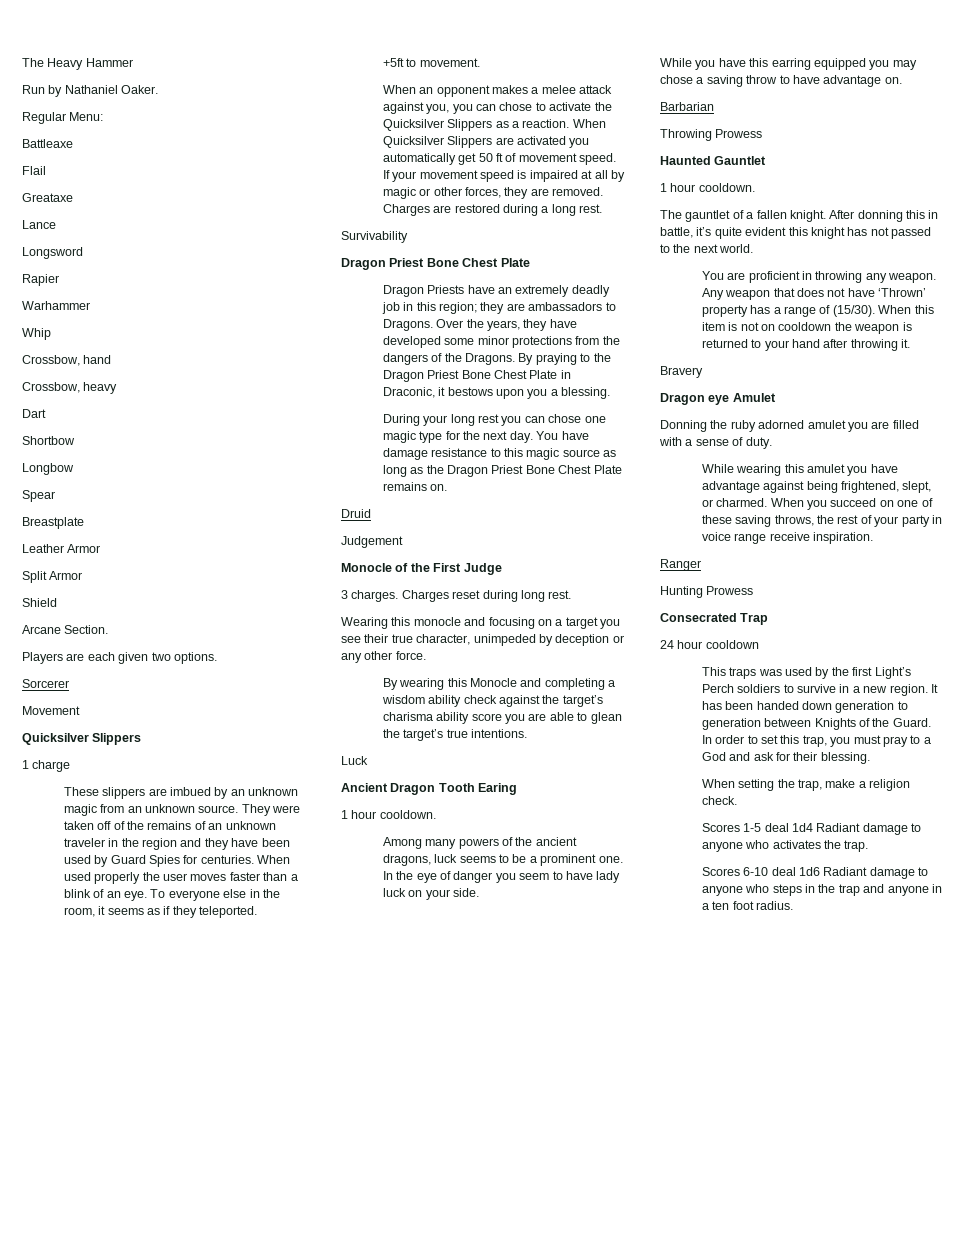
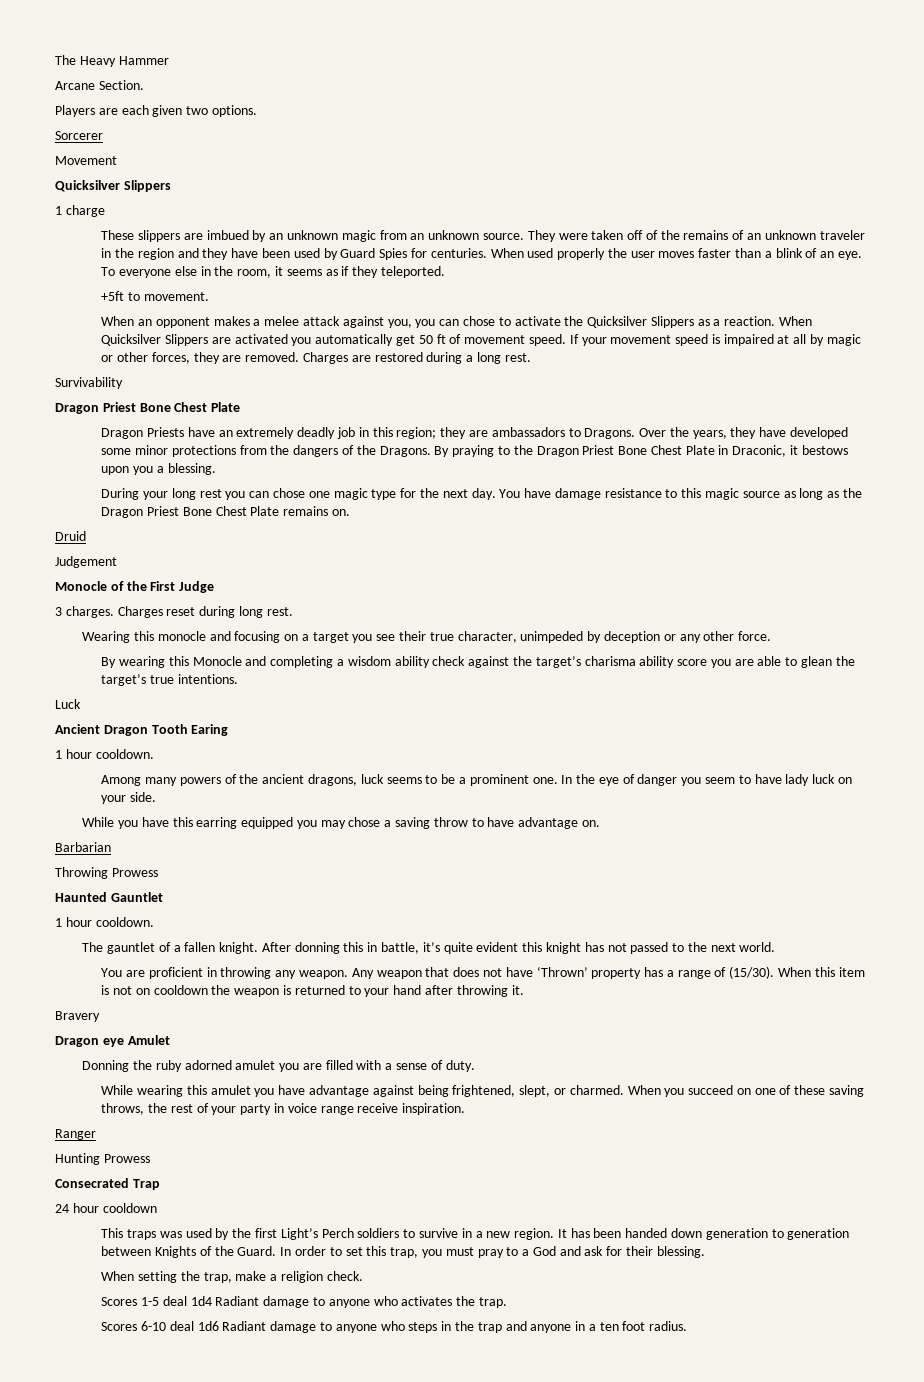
- Run by Nathaniel Oaker.
- Regular Menu:
- Battleaxe
- Flail
- Greataxe
- Lance
- Longsword
- Rapier
- Warhammer
- Whip
- Crossbow, hand
- Crossbow, heavy
- Dart
- Shortbow
- Longbow
- Spear
- Breastplate
- Leather Armor
- Split Armor
- Shield

